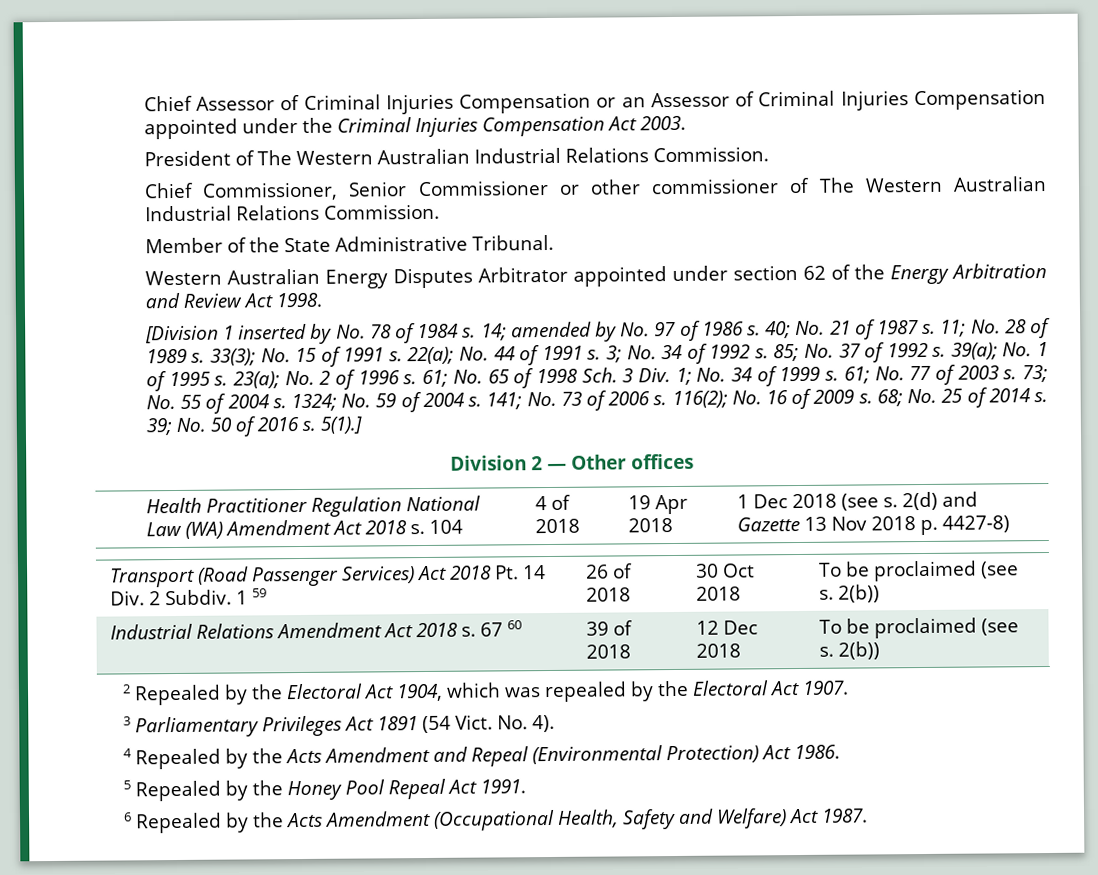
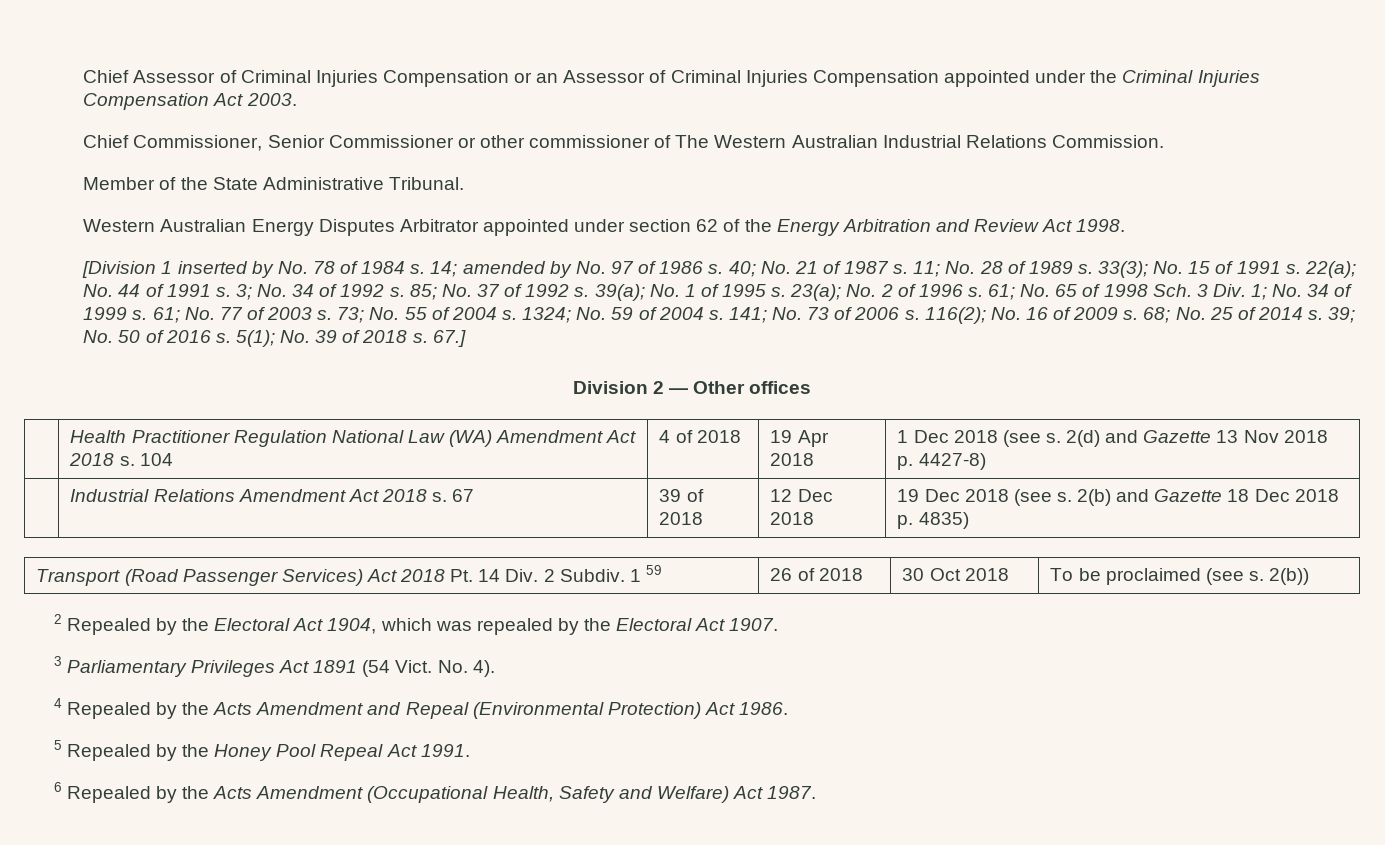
- President of The Western Australian Industrial Relations Commission.
- 5(1).]
+ 5(1); No. 39 of 2018 s. 67.]
+ | Industrial Relations Amendment Act 2018 s. 67 | 39 of 2018 | 12 Dec 2018 | 19 Dec 2018 (see s. 2(b) and Gazette 18 Dec 2018 p. 4835)
- Industrial Relations Amendment Act 2018 s. 67 60 | 39 of 2018 | 12 Dec 2018 | To be proclaimed (see s. 2(b))

